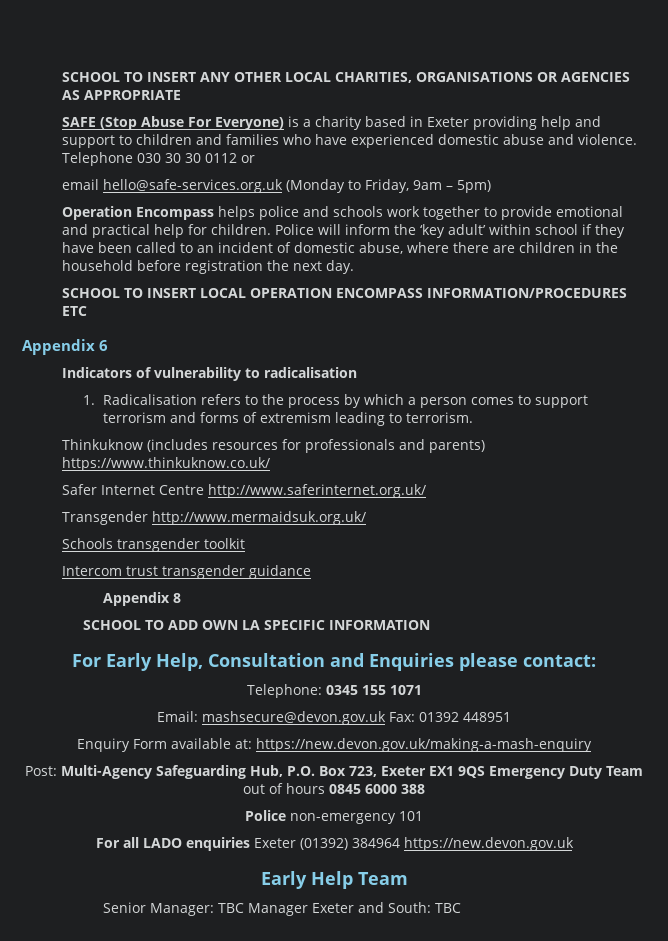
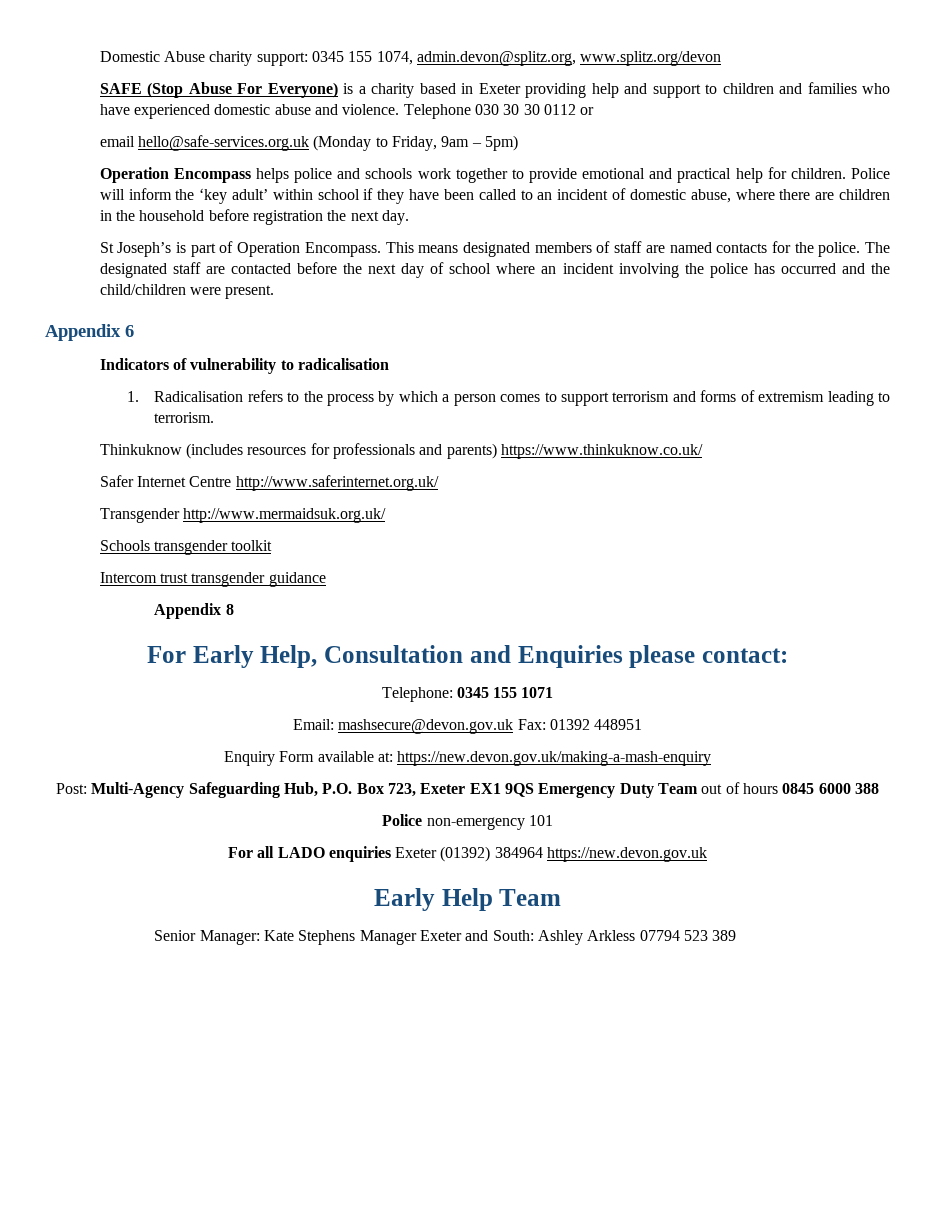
- SCHOOL TO INSERT ANY OTHER LOCAL CHARITIES, ORGANISATIONS OR AGENCIES AS APPROPRIATE
+ Domestic Abuse charity support: 0345 155 1074, admin.devon@splitz.org, www.splitz.org/devon
- SCHOOL TO INSERT LOCAL OPERATION ENCOMPASS INFORMATION/PROCEDURES ETC
+ St Joseph’s is part of Operation Encompass. This means designated members of staff are named contacts for the police. The designated staff are contacted before the next day of school where an incident involving the police has occurred and the child/children were present.
- SCHOOL TO ADD OWN LA SPECIFIC INFORMATION
- Senior Manager: TBC Manager Exeter and South: TBC
+ Senior Manager: Kate Stephens Manager Exeter and South: Ashley Arkless 07794 523 389

